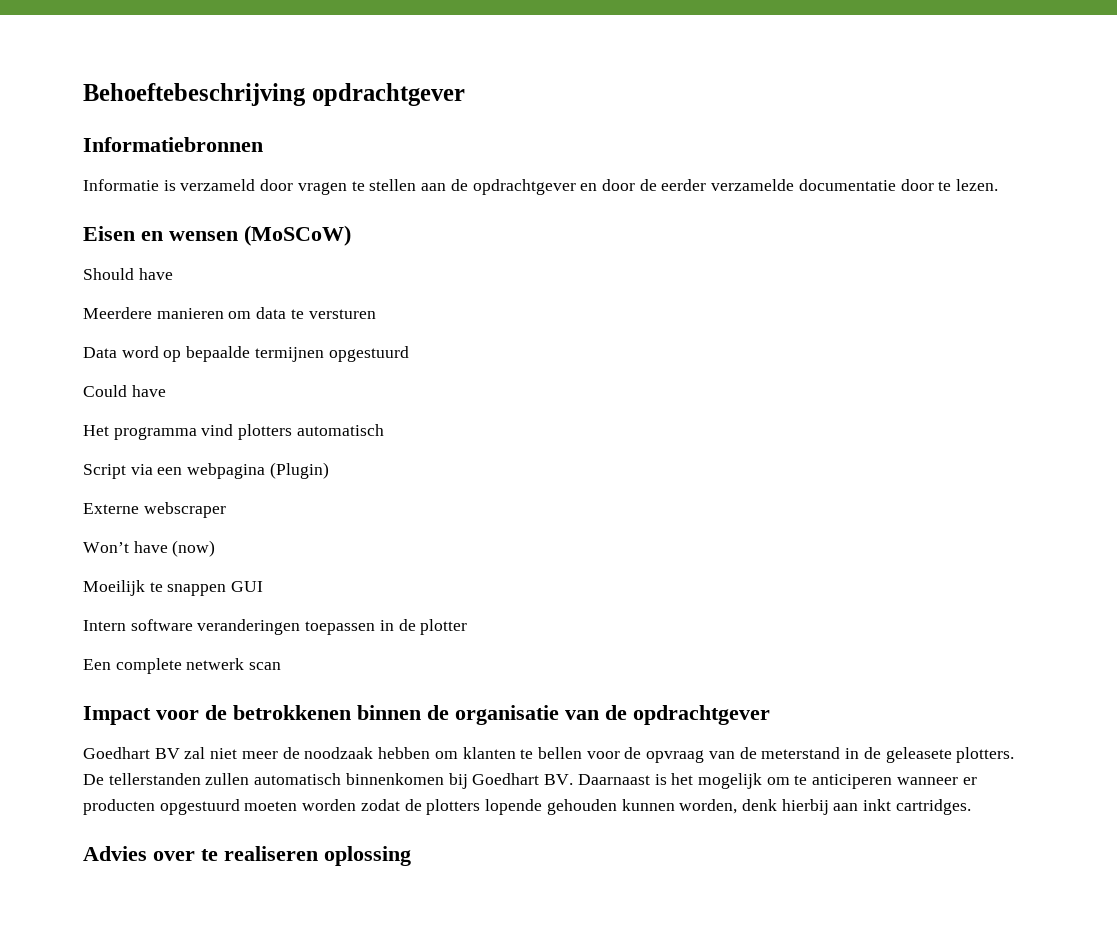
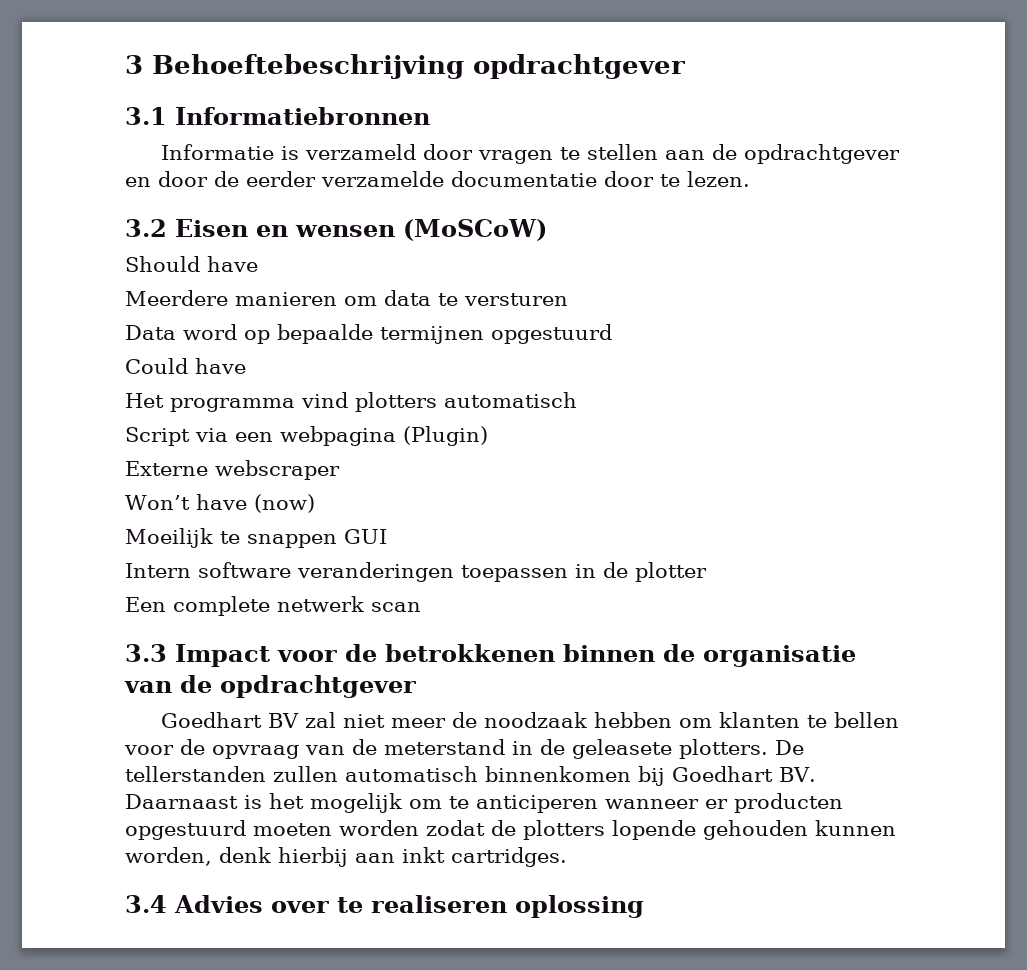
- Behoeftebeschrijving opdrachtgever
+ 3 Behoeftebeschrijving opdrachtgever
- Informatiebronnen
+ 3.1 Informatiebronnen
- Eisen en wensen (MoSCoW)
+ 3.2 Eisen en wensen (MoSCoW)
- Impact voor de betrokkenen binnen de organisatie van de opdrachtgever
+ 3.3 Impact voor de betrokkenen binnen de organisatie van de opdrachtgever
- Advies over te realiseren oplossing
+ 3.4 Advies over te realiseren oplossing

